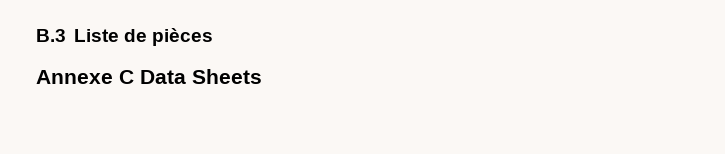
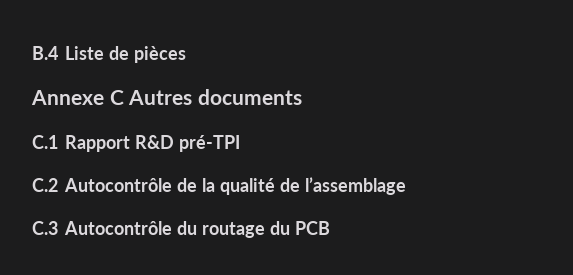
- B.3 Liste de pièces
+ B.4 Liste de pièces
- Annexe C Data Sheets
+ Annexe C Autres documents
+ C.1 Rapport R&D pré-TPI
+ C.2 Autocontrôle de la qualité de l’assemblage
+ C.3 Autocontrôle du routage du PCB

